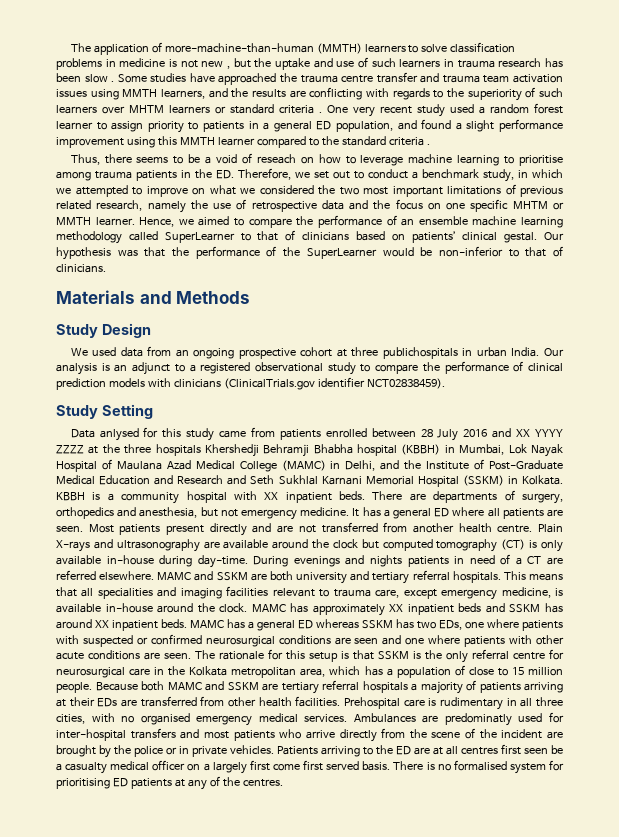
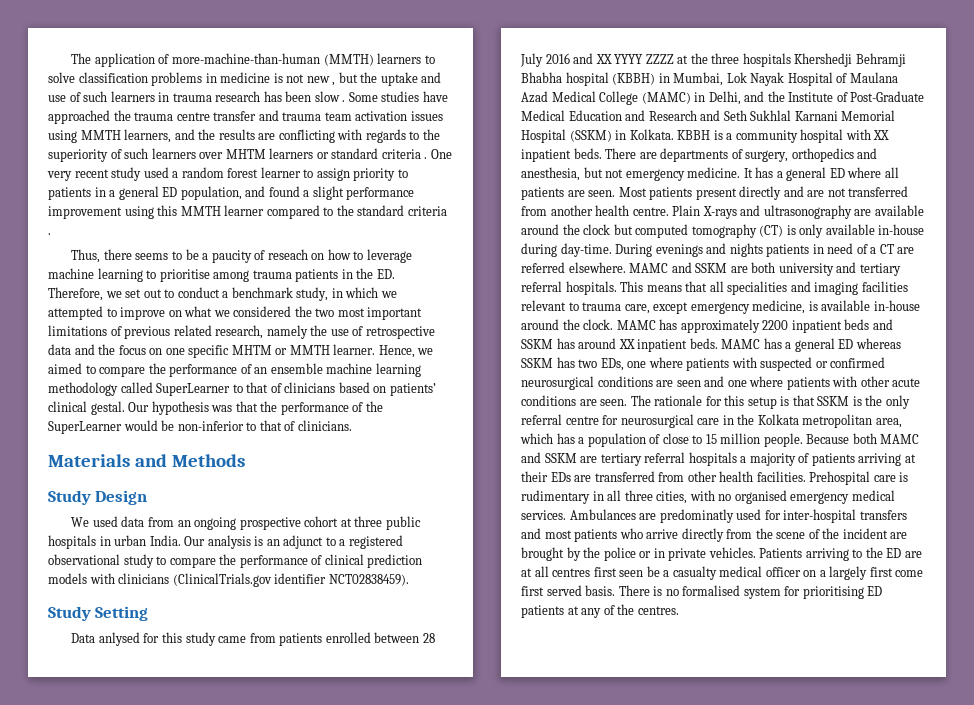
- Thus, there seems to be a void of reseach on how to leverage machine learning to prioritise among trauma patients in the ED. Therefore, we set out to conduct a benchmark study, in which we attempted to improve on what we considered the two most important limitations of previous related research, namely the use of retrospective data and the focus on one specific MHTM or MMTH learner.
+ Thus, there seems to be a paucity of reseach on how to leverage machine learning to prioritise among trauma patients in the ED. Therefore, we set out to conduct a benchmark study, in which we attempted to improve on what we considered the two most important limitations of previous related research, namely the use of retrospective data and the focus on one specific MHTM or MMTH learner.
- We used data from an ongoing prospective cohort at three publichospitals in urban India.
+ We used data from an ongoing prospective cohort at three public hospitals in urban India.
- MAMC has approximately XX inpatient beds and SSKM has around XX inpatient beds.
+ MAMC has approximately 2200 inpatient beds and SSKM has around XX inpatient beds.

